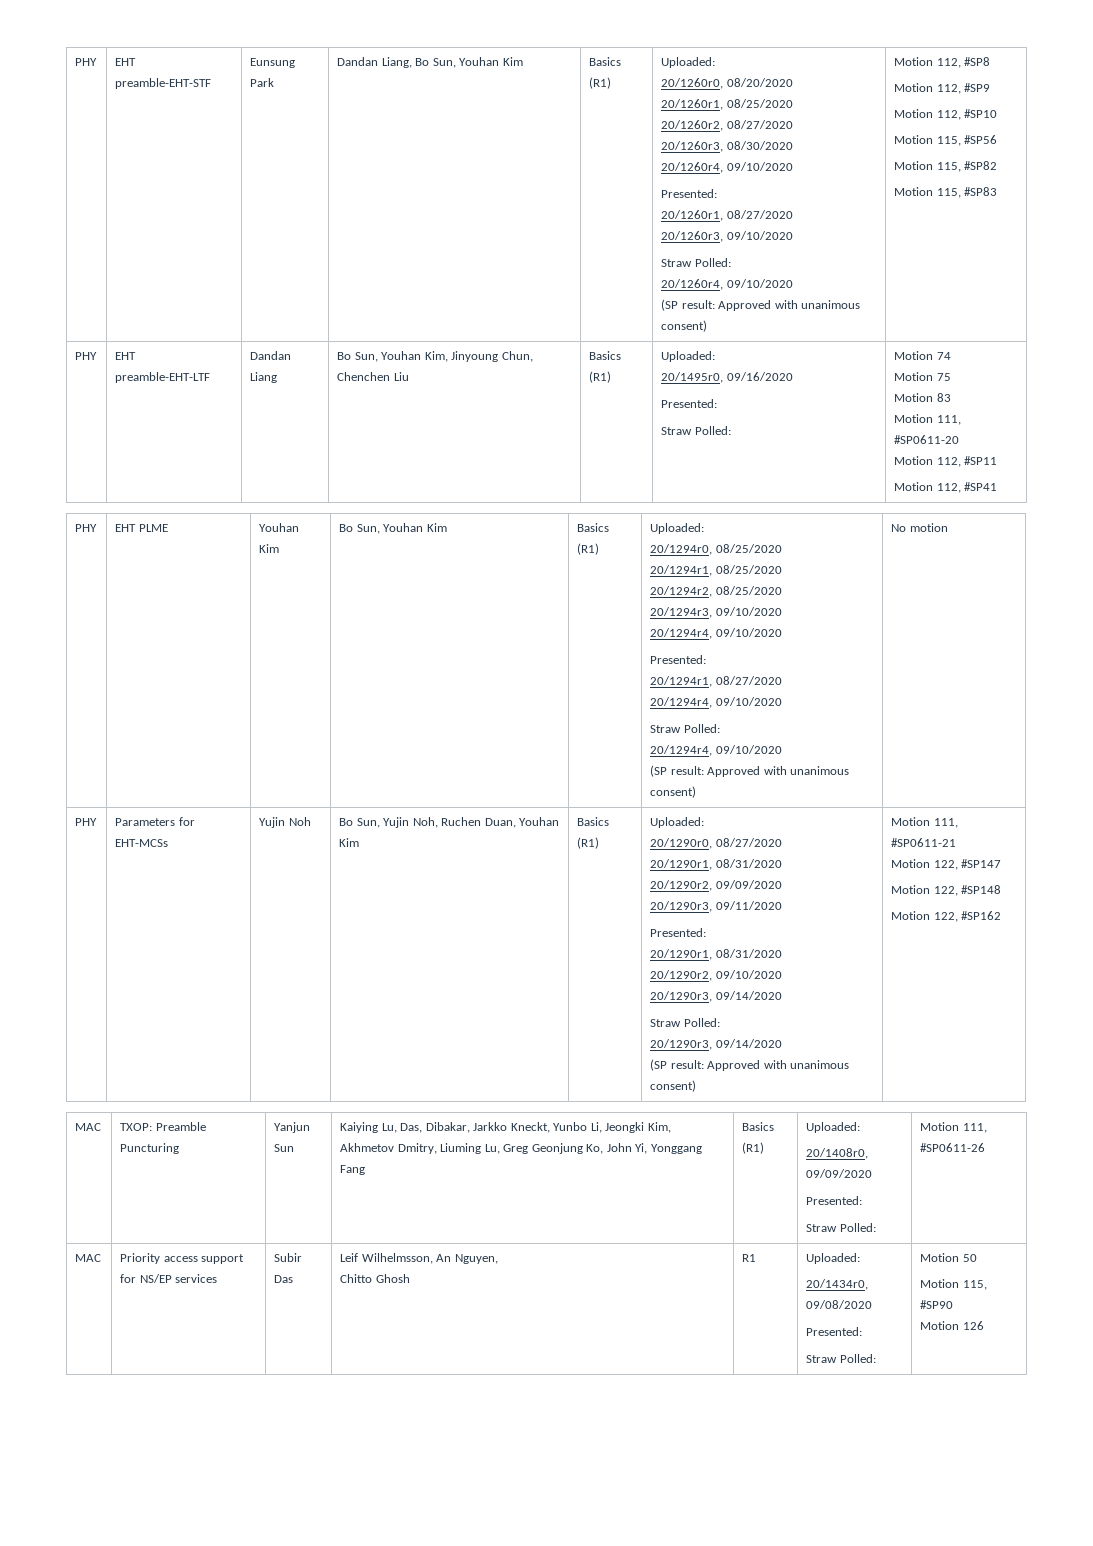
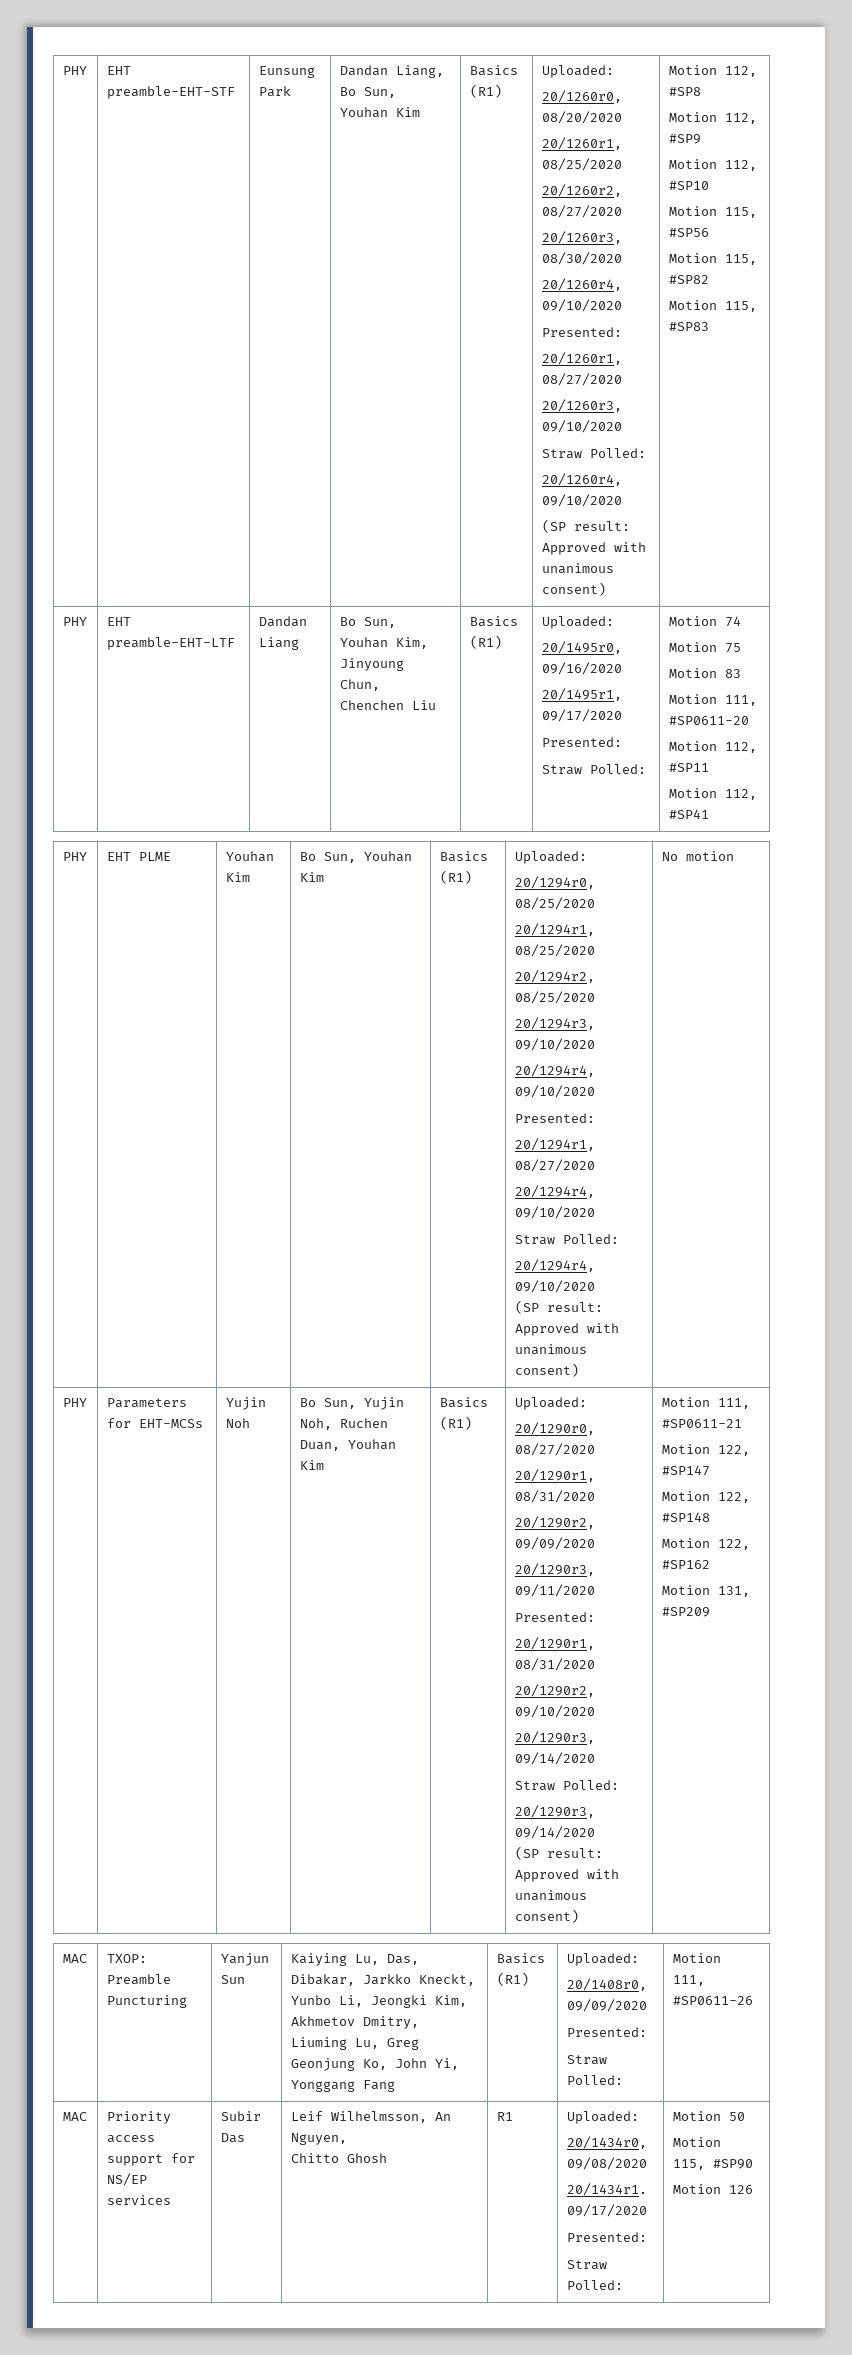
  PHY | EHT preamble-EHT-LTF | Dandan Liang | Bo Sun, Youhan Kim, Jinyoung Chun, Chenchen Liu | Basics (R1) | Uploaded:
  20/1495r0, 09/16/2020
+ 20/1495r1, 09/17/2020
+ Motion 131, #SP209
  MAC | Priority access support for NS/EP services | Subir Das | Leif Wilhelmsson, An Nguyen,
  Chitto Ghosh | R1 | Uploaded:
  20/1434r0, 09/08/2020
+ 20/1434r1. 09/17/2020

